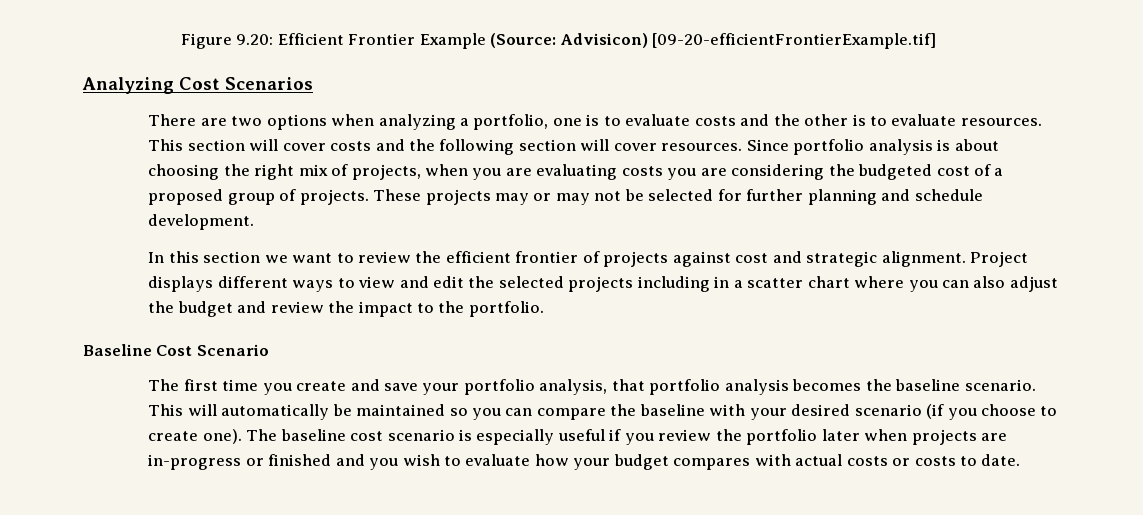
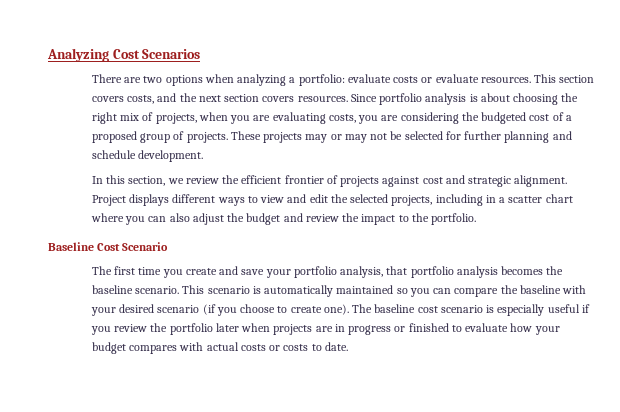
- Figure 9.20: Efficient Frontier Example (Source: Advisicon) [09-20-efficientFrontierExample.tif]
- There are two options when analyzing a portfolio, one is to evaluate costs and the other is to evaluate resources. This section will cover costs and the following section will cover resources.
+ There are two options when analyzing a portfolio: evaluate costs or evaluate resources. This section covers costs, and the next section covers resources.
- Since portfolio analysis is about choosing the right mix of projects, when you are evaluating costs you are considering the budgeted cost of a proposed group of projects.
+ Since portfolio analysis is about choosing the right mix of projects, when you are evaluating costs, you are considering the budgeted cost of a proposed group of projects.
- In this section we want to review the efficient frontier of projects against cost and strategic alignment.
+ In this section, we review the efficient frontier of projects against cost and strategic alignment.
- Project displays different ways to view and edit the selected projects including in a scatter chart where you can also adjust the budget and review the impact to the portfolio.
+ Project displays different ways to view and edit the selected projects, including in a scatter chart where you can also adjust the budget and review the impact to the portfolio.
- This will automatically be maintained so you can compare the baseline with your desired scenario (if you choose to create one).
+ This scenario is automatically maintained so you can compare the baseline with your desired scenario (if you choose to create one).
- The baseline cost scenario is especially useful if you review the portfolio later when projects are in-progress or finished and you wish to evaluate how your budget compares with actual costs or costs to date.
+ The baseline cost scenario is especially useful if you review the portfolio later when projects are in progress or finished to evaluate how your budget compares with actual costs or costs to date.

